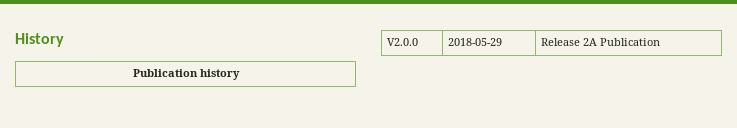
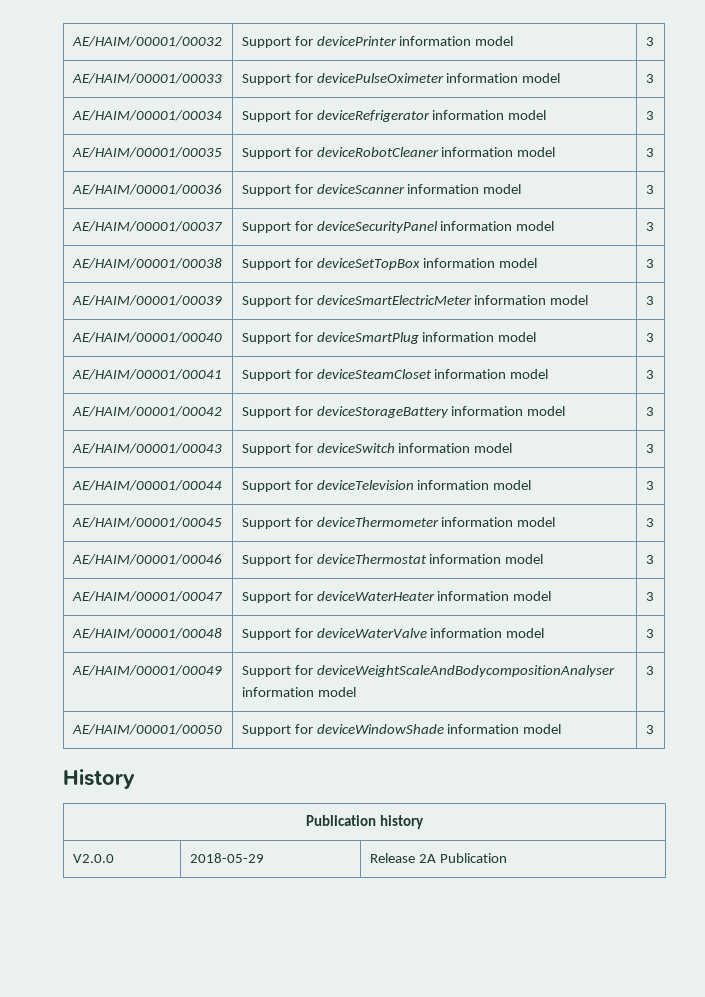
+ AE/HAIM/00001/00032 | Support for devicePrinter information model | 3
+ AE/HAIM/00001/00033 | Support for devicePulseOximeter information model | 3
+ AE/HAIM/00001/00034 | Support for deviceRefrigerator information model | 3
+ AE/HAIM/00001/00035 | Support for deviceRobotCleaner information model | 3
+ AE/HAIM/00001/00036 | Support for deviceScanner information model | 3
+ AE/HAIM/00001/00037 | Support for deviceSecurityPanel information model | 3
+ AE/HAIM/00001/00038 | Support for deviceSetTopBox information model | 3
+ AE/HAIM/00001/00039 | Support for deviceSmartElectricMeter information model | 3
+ AE/HAIM/00001/00040 | Support for deviceSmartPlug information model | 3
+ AE/HAIM/00001/00041 | Support for deviceSteamCloset information model | 3
+ AE/HAIM/00001/00042 | Support for deviceStorageBattery information model | 3
+ AE/HAIM/00001/00043 | Support for deviceSwitch information model | 3
+ AE/HAIM/00001/00044 | Support for deviceTelevision information model | 3
+ AE/HAIM/00001/00045 | Support for deviceThermometer information model | 3
+ AE/HAIM/00001/00046 | Support for deviceThermostat information model | 3
+ AE/HAIM/00001/00047 | Support for deviceWaterHeater information model | 3
+ AE/HAIM/00001/00048 | Support for deviceWaterValve information model | 3
+ AE/HAIM/00001/00049 | Support for deviceWeightScaleAndBodycompositionAnalyser information model | 3
+ AE/HAIM/00001/00050 | Support for deviceWindowShade information model | 3

